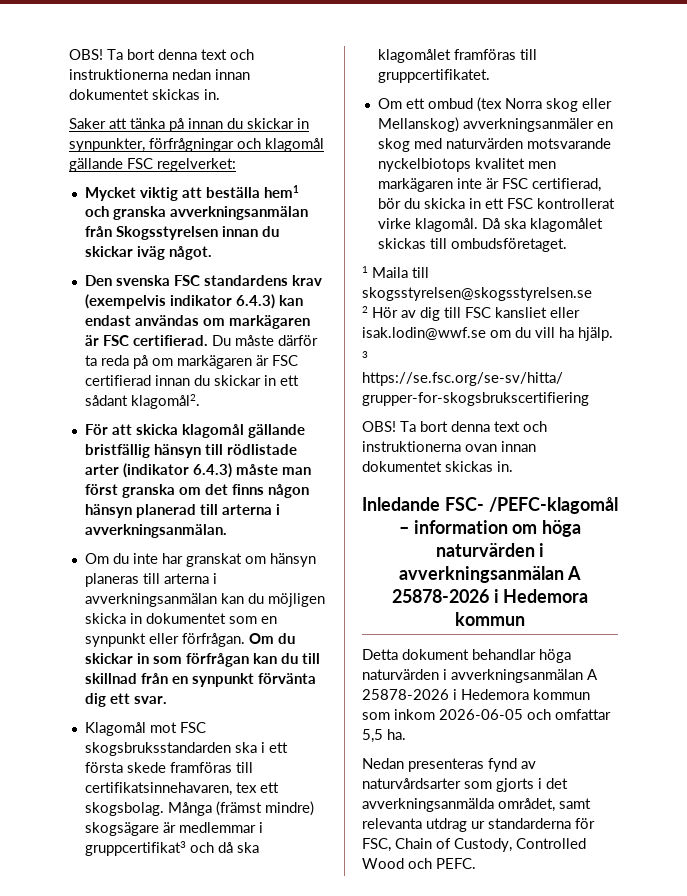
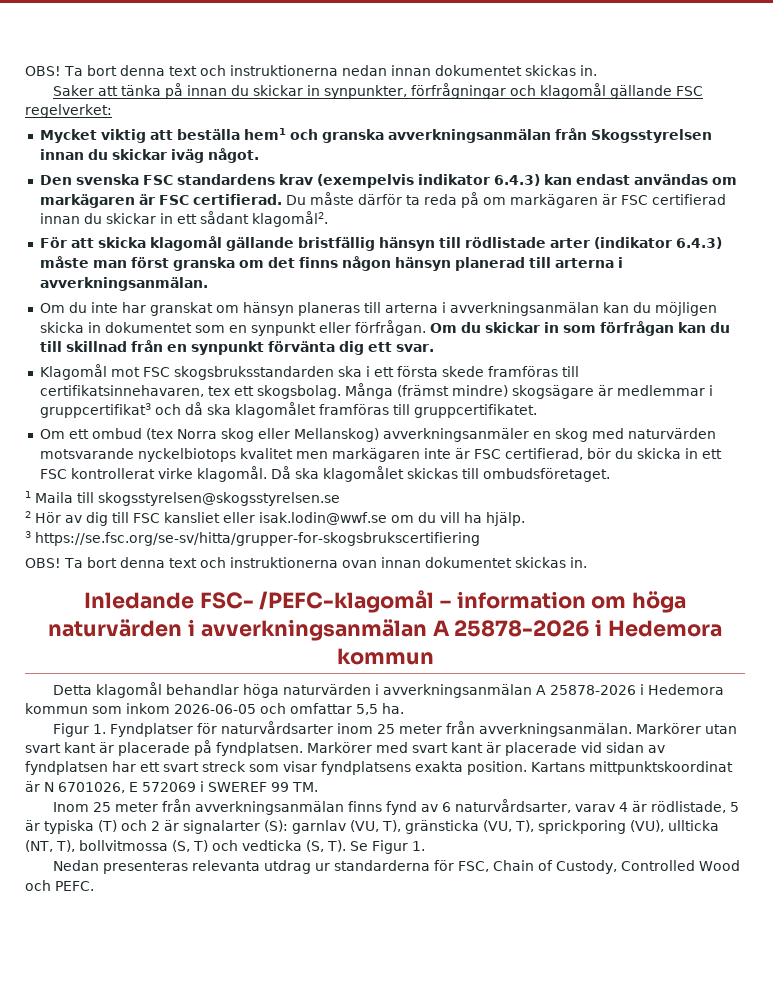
- Detta dokument behandlar höga naturvärden i avverkningsanmälan A 25878-2026 i Hedemora kommun som inkom 2026-06-05 och omfattar 5,5 ha.
+ Detta klagomål behandlar höga naturvärden i avverkningsanmälan A 25878-2026 i Hedemora kommun som inkom 2026-06-05 och omfattar 5,5 ha.
- Nedan presenteras fynd av naturvårdsarter som gjorts i det avverkningsanmälda området, samt relevanta utdrag ur standarderna för FSC, Chain of Custody, Controlled Wood och PEFC.
+ Figur 1. Fyndplatser för naturvårdsarter inom 25 meter från avverkningsanmälan. Markörer utan svart kant är placerade på fyndplatsen. Markörer med svart kant är placerade vid sidan av fyndplatsen har ett svart streck som visar fyndplatsens exakta position. Kartans mittpunktskoordinat är N 6701026, E 572069 i SWEREF 99 TM.
+ Inom 25 meter från avverkningsanmälan finns fynd av 6 naturvårdsarter, varav 4 är rödlistade, 5 är typiska (T) och 2 är signalarter (S): garnlav (VU, T), gränsticka (VU, T), sprickporing (VU), ullticka (NT, T), bollvitmossa (S, T) och vedticka (S, T). Se Figur 1.
+ Nedan presenteras relevanta utdrag ur standarderna för FSC, Chain of Custody, Controlled Wood och PEFC.

